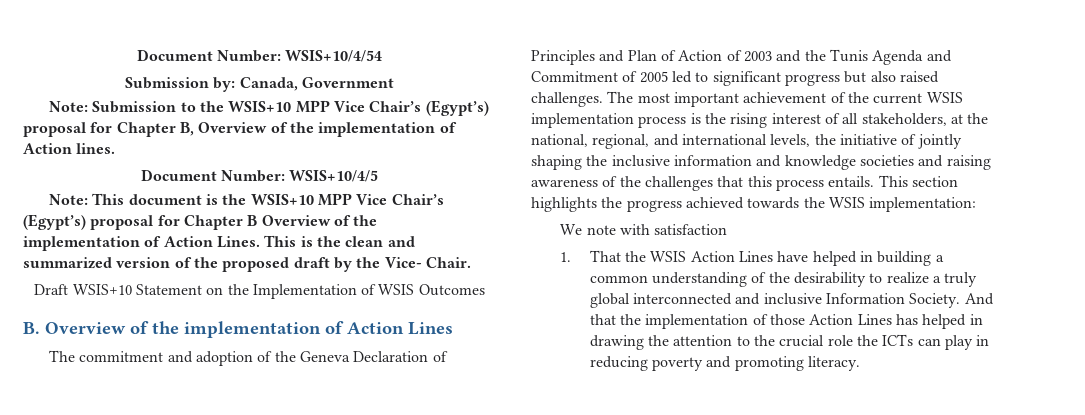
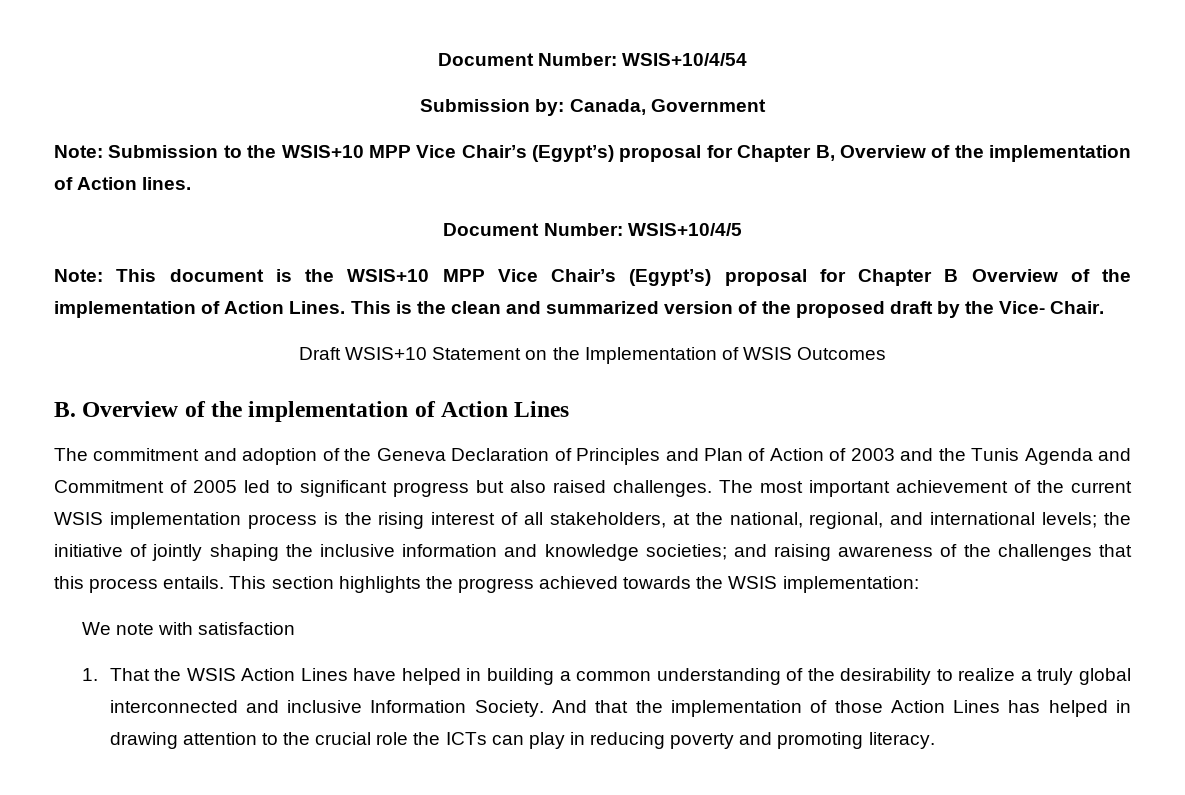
- The most important achievement of the current WSIS implementation process is the rising interest of all stakeholders, at the national, regional, and international levels, the initiative of jointly shaping the inclusive information and knowledge societies and raising awareness of the challenges that this process entails.
+ The most important achievement of the current WSIS implementation process is the rising interest of all stakeholders, at the national, regional, and international levels; the initiative of jointly shaping the inclusive information and knowledge societies; and raising awareness of the challenges that this process entails.
- And that the implementation of those Action Lines has helped in drawing the attention to the crucial role the ICTs can play in reducing poverty and promoting literacy.
+ And that the implementation of those Action Lines has helped in drawing attention to the crucial role the ICTs can play in reducing poverty and promoting literacy.

